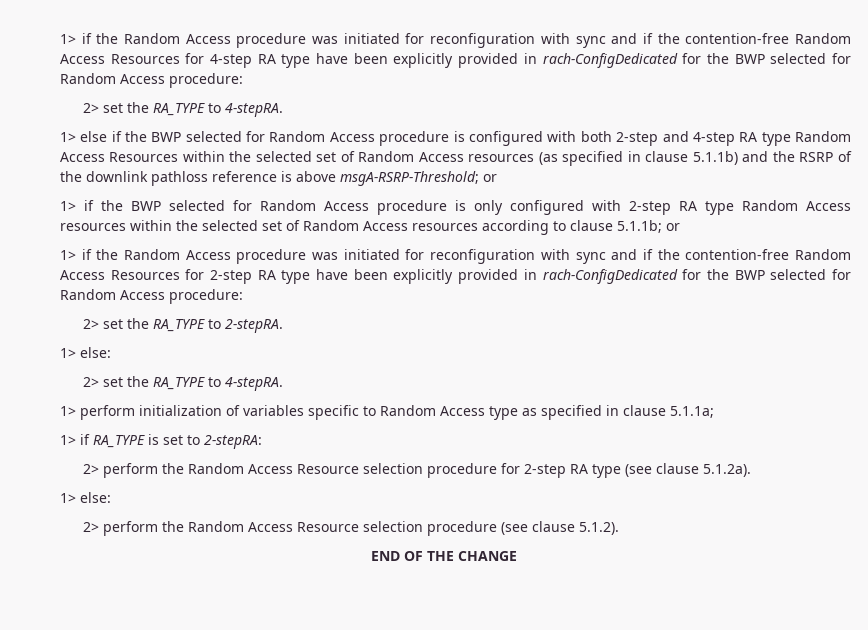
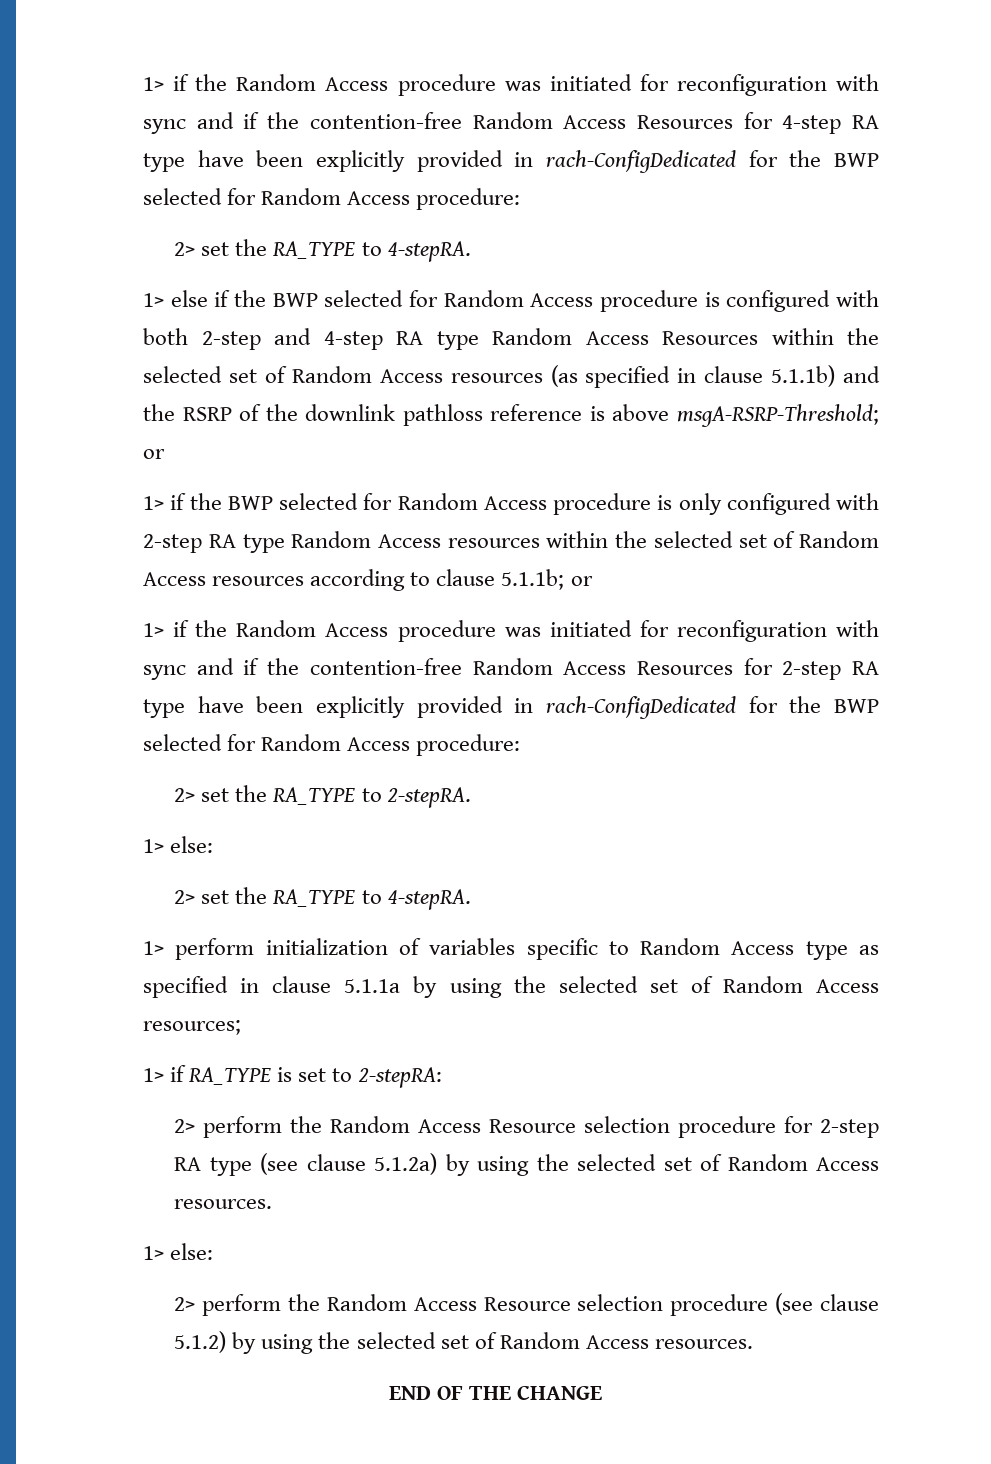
- 1> perform initialization of variables specific to Random Access type as specified in clause 5.1.1a;
+ 1> perform initialization of variables specific to Random Access type as specified in clause 5.1.1a by using the selected set of Random Access resources;
- 2> perform the Random Access Resource selection procedure for 2-step RA type (see clause 5.1.2a).
+ 2> perform the Random Access Resource selection procedure for 2-step RA type (see clause 5.1.2a) by using the selected set of Random Access resources.
- 2> perform the Random Access Resource selection procedure (see clause 5.1.2).
+ 2> perform the Random Access Resource selection procedure (see clause 5.1.2) by using the selected set of Random Access resources.

